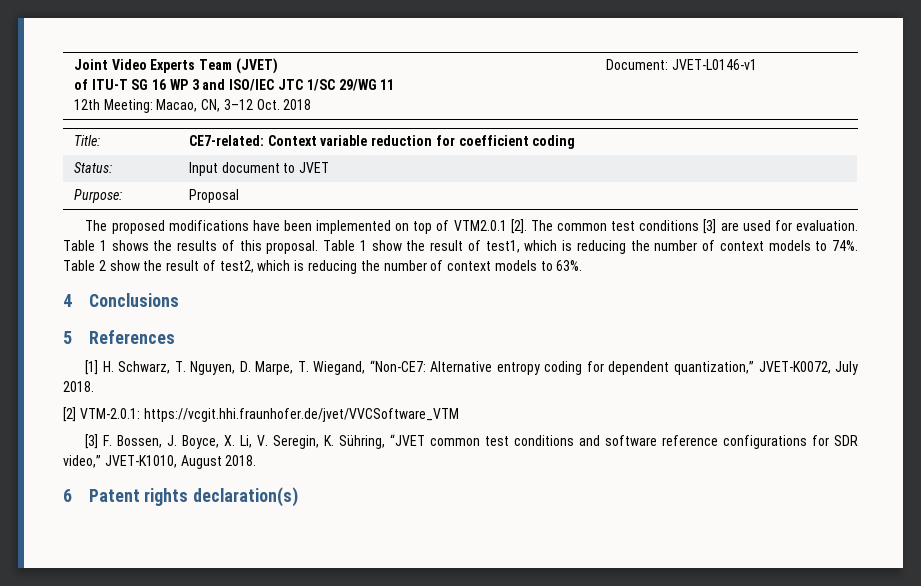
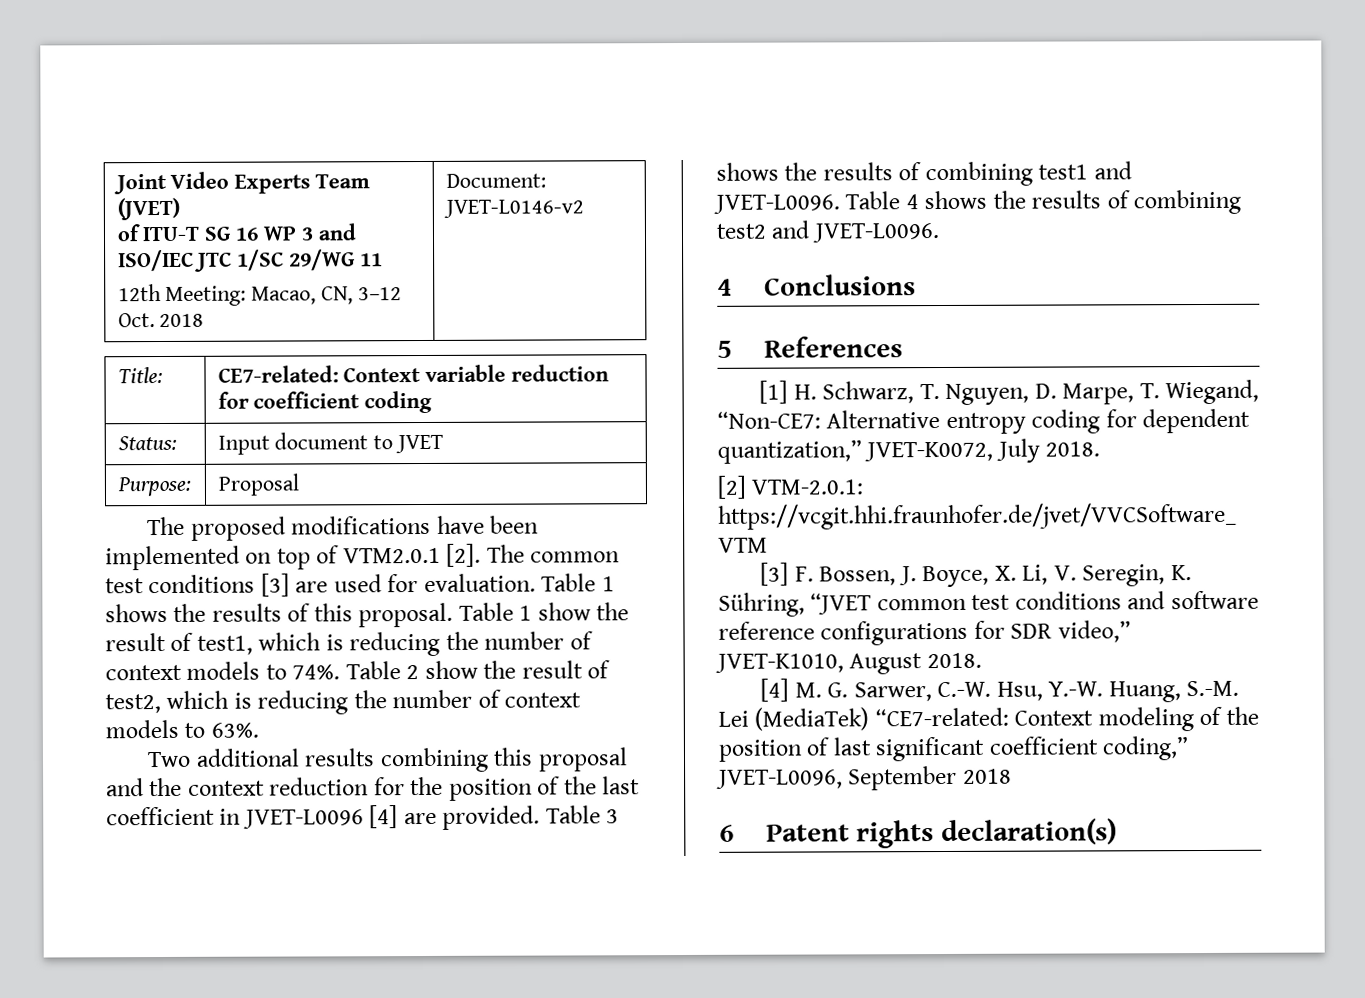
  Joint Video Experts Team (JVET)
  of ITU-T SG 16 WP 3 and ISO/IEC JTC 1/SC 29/WG 11
- 12th Meeting: Macao, CN, 3–12 Oct. 2018 | Document: JVET-L0146-v1
+ 12th Meeting: Macao, CN, 3–12 Oct. 2018 | Document: JVET-L0146-v2
+ Two additional results combining this proposal and the context reduction for the position of the last coefficient in JVET-L0096 [4] are provided. Table 3 shows the results of combining test1 and JVET-L0096. Table 4 shows the results of combining test2 and JVET-L0096.
+ [4] M. G. Sarwer, C.-W. Hsu, Y.-W. Huang, S.-M. Lei (MediaTek) “CE7-related: Context modeling of the position of last significant coefficient coding,” JVET-L0096, September 2018

